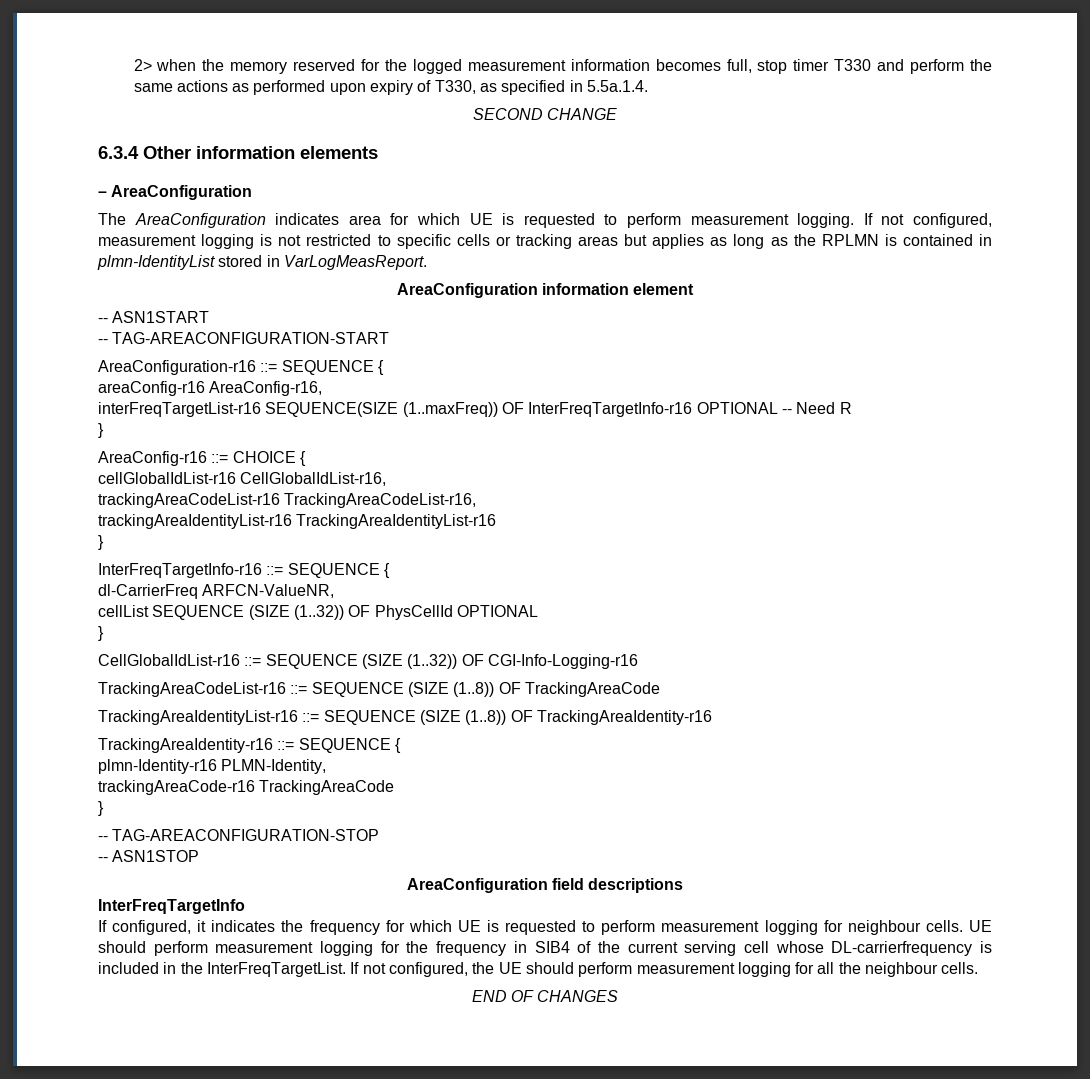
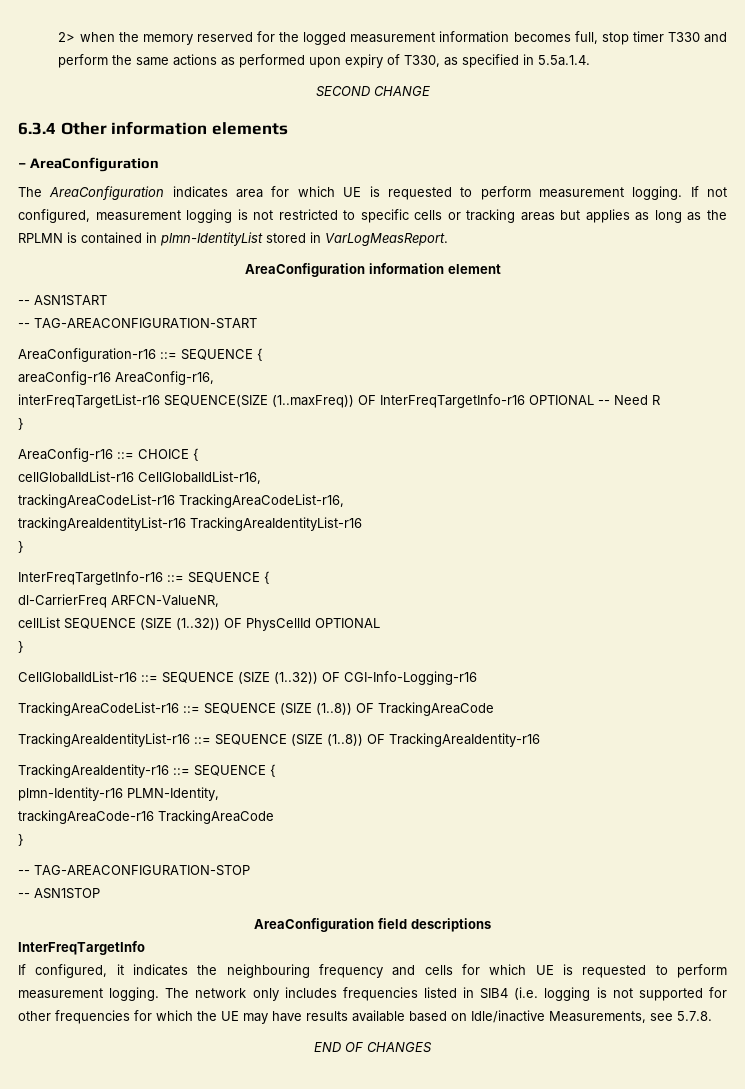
- If configured, it indicates the frequency for which UE is requested to perform measurement logging for neighbour cells. UE should perform measurement logging for the frequency in SIB4 of the current serving cell whose DL-carrierfrequency is included in the InterFreqTargetList. If not configured, the UE should perform measurement logging for all the neighbour cells.
+ If configured, it indicates the neighbouring frequency and cells for which UE is requested to perform measurement logging. The network only includes frequencies listed in SIB4 (i.e. logging is not supported for other frequencies for which the UE may have results available based on Idle/inactive Measurements, see 5.7.8.

